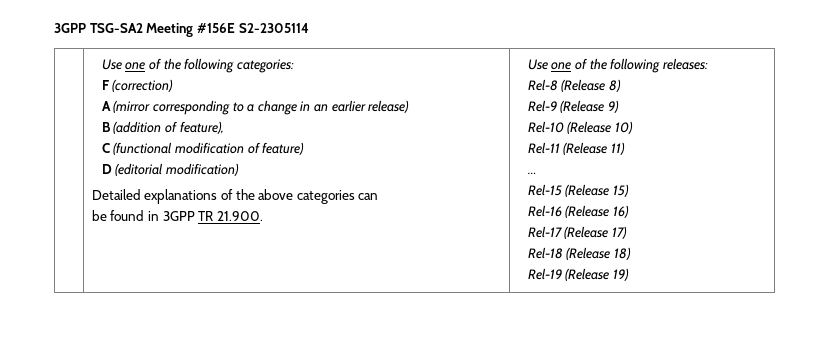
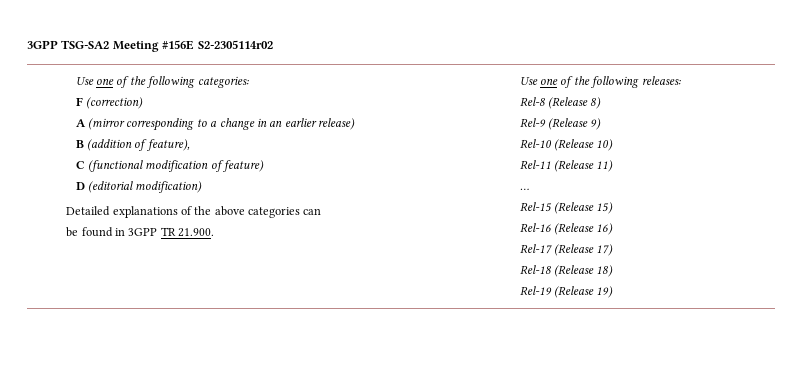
- 3GPP TSG-SA2 Meeting #156E S2-2305114
+ 3GPP TSG-SA2 Meeting #156E S2-2305114r02

